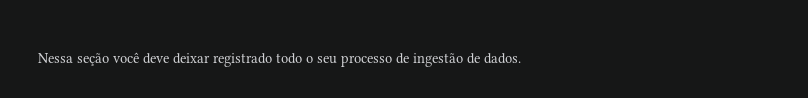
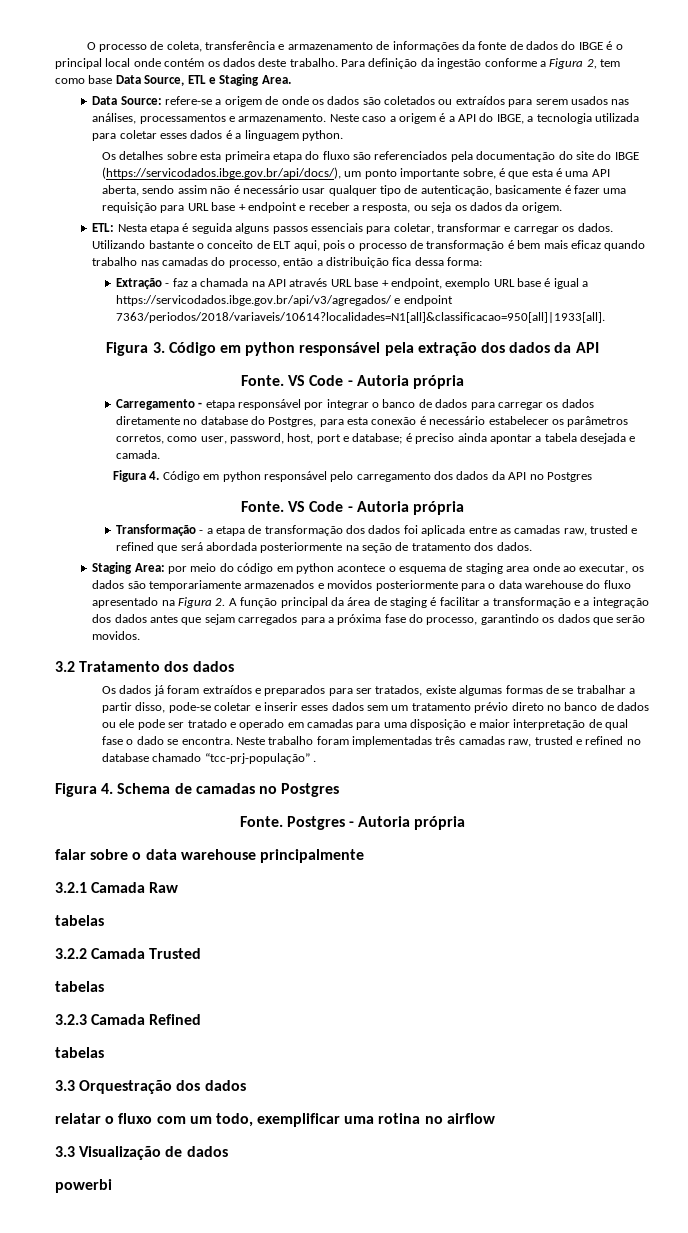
- Nessa seção você deve deixar registrado todo o seu processo de ingestão de dados.
+ O processo de coleta, transferência e armazenamento de informações da fonte de dados do IBGE é o principal local onde contém os dados deste trabalho. Para definição da ingestão conforme a Figura 2, tem como base Data Source, ETL e Staging Area.
+ Data Source: refere-se a origem de onde os dados são coletados ou extraídos para serem usados nas análises, processamentos e armazenamento. Neste caso a origem é a API do IBGE, a tecnologia utilizada para coletar esses dados é a linguagem python.
+ Os detalhes sobre esta primeira etapa do fluxo são referenciados pela documentação do site do IBGE (https://servicodados.ibge.gov.br/api/docs/), um ponto importante sobre, é que esta é uma API aberta, sendo assim não é necessário usar qualquer tipo de autenticação, basicamente é fazer uma requisição para URL base + endpoint e receber a resposta, ou seja os dados da origem.
+ ETL: Nesta etapa é seguida alguns passos essenciais para coletar, transformar e carregar os dados. Utilizando bastante o conceito de ELT aqui, pois o processo de transformação é bem mais eficaz quando trabalho nas camadas do processo, então a distribuição fica dessa forma:
+ Extração - faz a chamada na API através URL base + endpoint, exemplo URL base é igual a https://servicodados.ibge.gov.br/api/v3/agregados/ e endpoint 7363/periodos/2018/variaveis/10614?localidades=N1[all]&classificacao=950[all]|1933[all].
+ Figura 3. Código em python responsável pela extração dos dados da API
+ Fonte. VS Code - Autoria própria
+ Carregamento - etapa responsável por integrar o banco de dados para carregar os dados diretamente no database do Postgres, para esta conexão é necessário estabelecer os parâmetros corretos, como user, password, host, port e database; é preciso ainda apontar a tabela desejada e camada.
+ Figura 4. Código em python responsável pelo carregamento dos dados da API no Postgres
+ Fonte. VS Code - Autoria própria
+ Transformação - a etapa de transformação dos dados foi aplicada entre as camadas raw, trusted e refined que será abordada posteriormente na seção de tratamento dos dados.
+ Staging Area: por meio do código em python acontece o esquema de staging area onde ao executar, os dados são temporariamente armazenados e movidos posteriormente para o data warehouse do fluxo apresentado na Figura 2. A função principal da área de staging é facilitar a transformação e a integração dos dados antes que sejam carregados para a próxima fase do processo, garantindo os dados que serão movidos.
+ 3.2 Tratamento dos dados
+ Os dados já foram extraídos e preparados para ser tratados, existe algumas formas de se trabalhar a partir disso, pode-se coletar e inserir esses dados sem um tratamento prévio direto no banco de dados ou ele pode ser tratado e operado em camadas para uma disposição e maior interpretação de qual fase o dado se encontra. Neste trabalho foram implementadas três camadas raw, trusted e refined no database chamado “tcc-prj-população” .
+ Figura 4. Schema de camadas no Postgres
+ Fonte. Postgres - Autoria própria
+ falar sobre o data warehouse principalmente
+ 3.2.1 Camada Raw
+ tabelas
+ 3.2.2 Camada Trusted
+ tabelas
+ 3.2.3 Camada Refined
+ tabelas
+ 3.3 Orquestração dos dados
+ relatar o fluxo com um todo, exemplificar uma rotina no airflow
+ 3.3 Visualização de dados
+ powerbi

